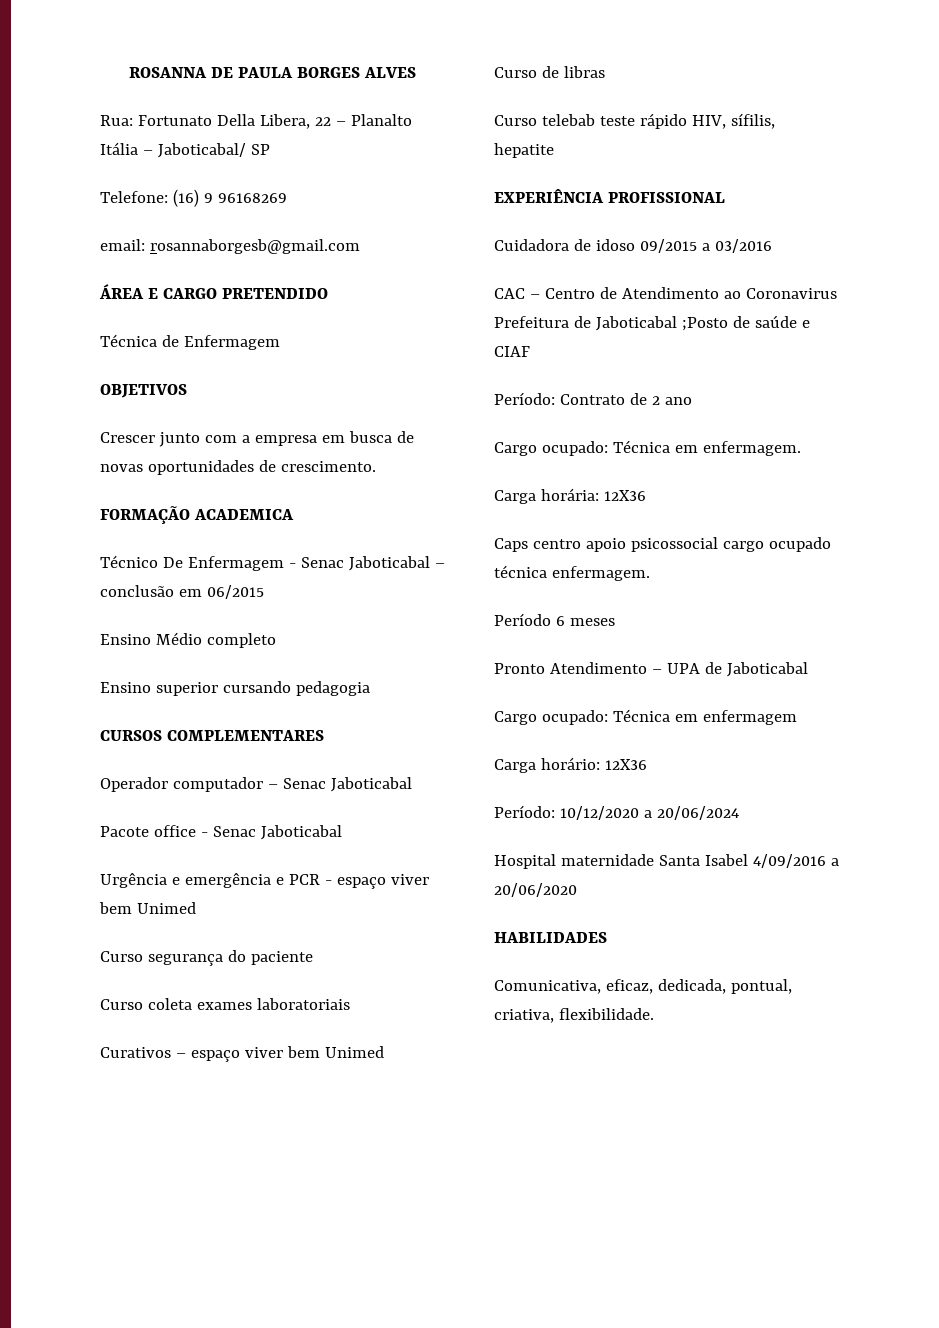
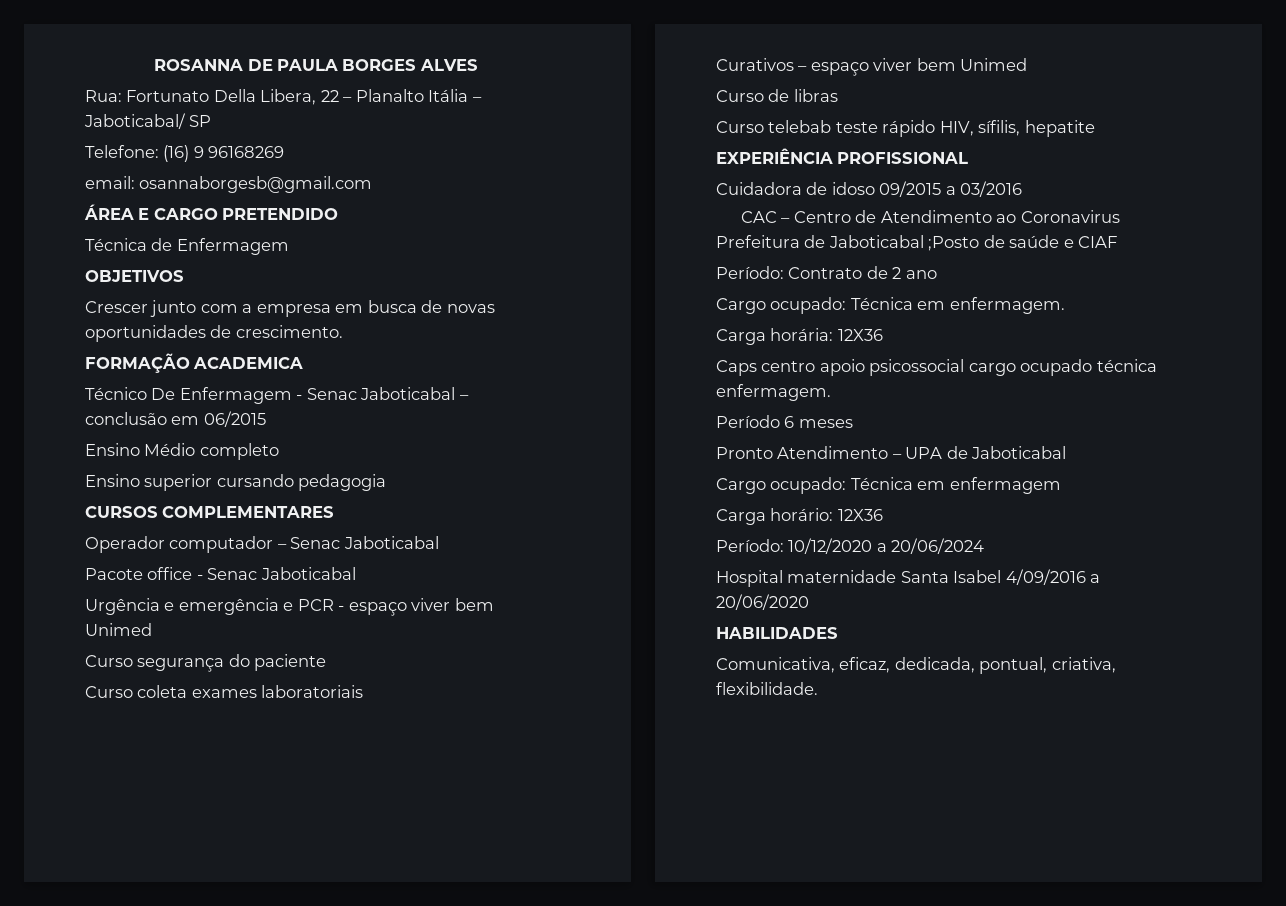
- email: rosannaborgesb@gmail.com
+ email: osannaborgesb@gmail.com

